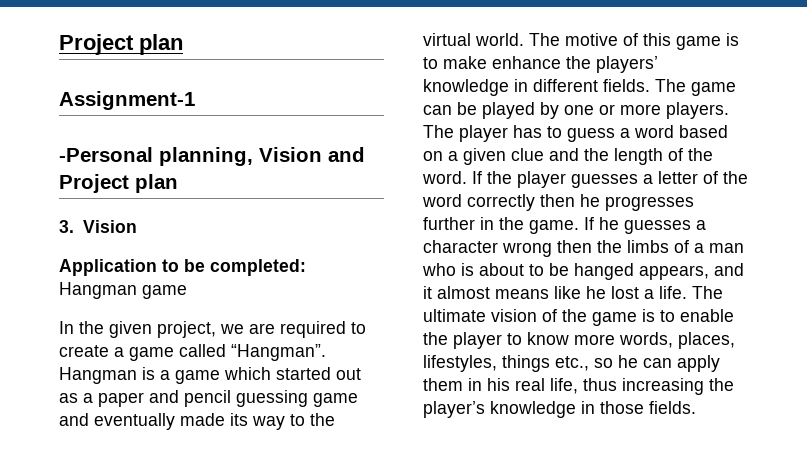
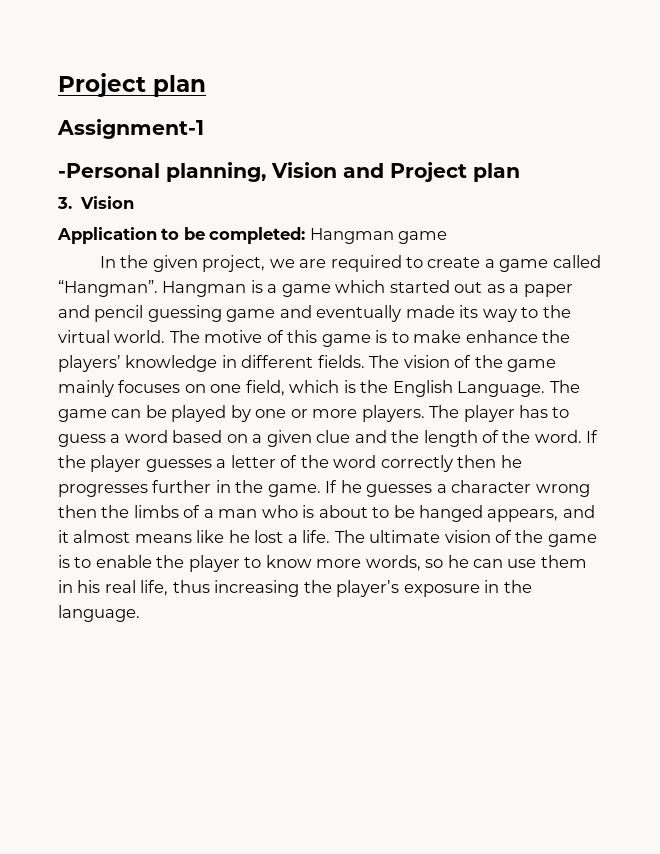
- The game can be played by one or more players.
+ The vision of the game mainly focuses on one field, which is the English Language. The game can be played by one or more players.
- The ultimate vision of the game is to enable the player to know more words, places, lifestyles, things etc., so he can apply them in his real life, thus increasing the player’s knowledge in those fields.
+ The ultimate vision of the game is to enable the player to know more words, so he can use them in his real life, thus increasing the player’s exposure in the language.

